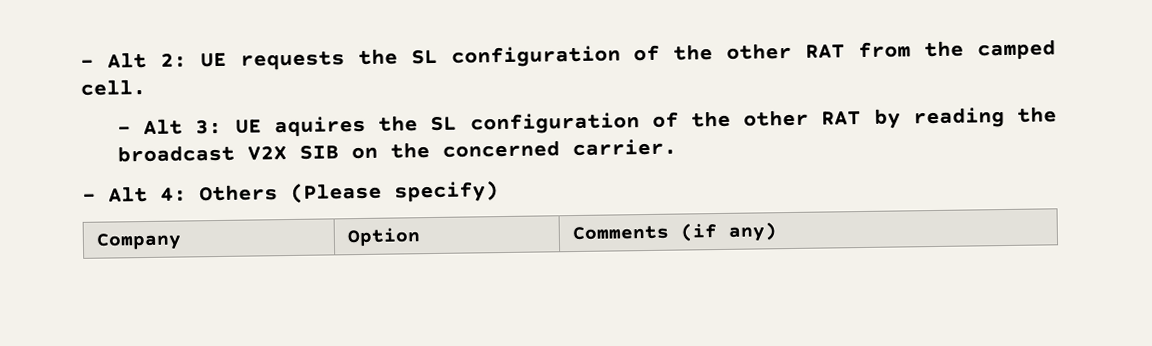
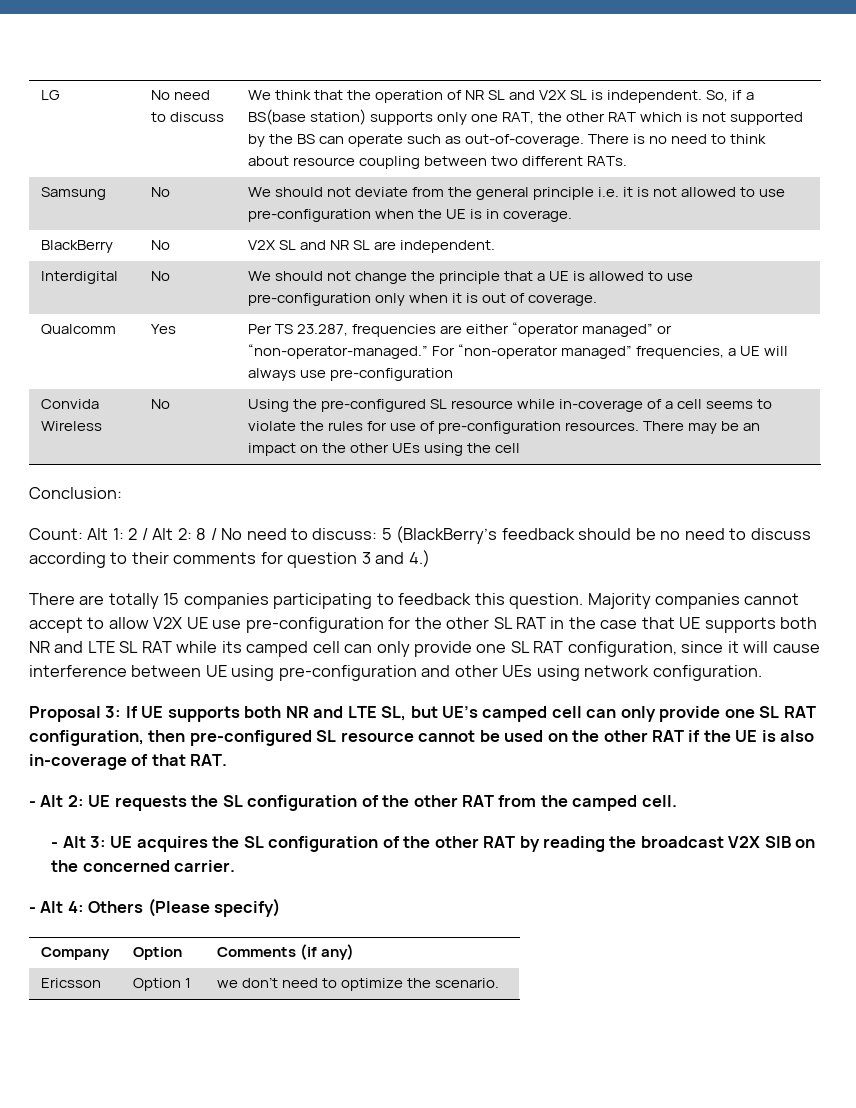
+ LG | No need to discuss | We think that the operation of NR SL and V2X SL is independent. So, if a BS(base station) supports only one RAT, the other RAT which is not supported by the BS can operate such as out-of-coverage. There is no need to think about resource coupling between two different RATs.
+ Samsung | No | We should not deviate from the general principle i.e. it is not allowed to use pre-configuration when the UE is in coverage.
+ BlackBerry | No | V2X SL and NR SL are independent.
+ Interdigital | No | We should not change the principle that a UE is allowed to use pre-configuration only when it is out of coverage.
+ Qualcomm | Yes | Per TS 23.287, frequencies are either “operator managed” or “non-operator-managed.” For “non-operator managed” frequencies, a UE will always use pre-configuration
+ Convida Wireless | No | Using the pre-configured SL resource while in-coverage of a cell seems to violate the rules for use of pre-configuration resources. There may be an impact on the other UEs using the cell
+ Conclusion:
+ Count: Alt 1: 2 / Alt 2: 8 / No need to discuss: 5 (BlackBerry’s feedback should be no need to discuss according to their comments for question 3 and 4.)
+ There are totally 15 companies participating to feedback this question. Majority companies cannot accept to allow V2X UE use pre-configuration for the other SL RAT in the case that UE supports both NR and LTE SL RAT while its camped cell can only provide one SL RAT configuration, since it will cause interference between UE using pre-configuration and other UEs using network configuration.
+ Proposal 3: If UE supports both NR and LTE SL, but UE’s camped cell can only provide one SL RAT configuration, then pre-configured SL resource cannot be used on the other RAT if the UE is also in-coverage of that RAT.
- - Alt 3: UE aquires the SL configuration of the other RAT by reading the broadcast V2X SIB on the concerned carrier.
+ - Alt 3: UE acquires the SL configuration of the other RAT by reading the broadcast V2X SIB on the concerned carrier.
+ Ericsson | Option 1 | we don’t need to optimize the scenario.

